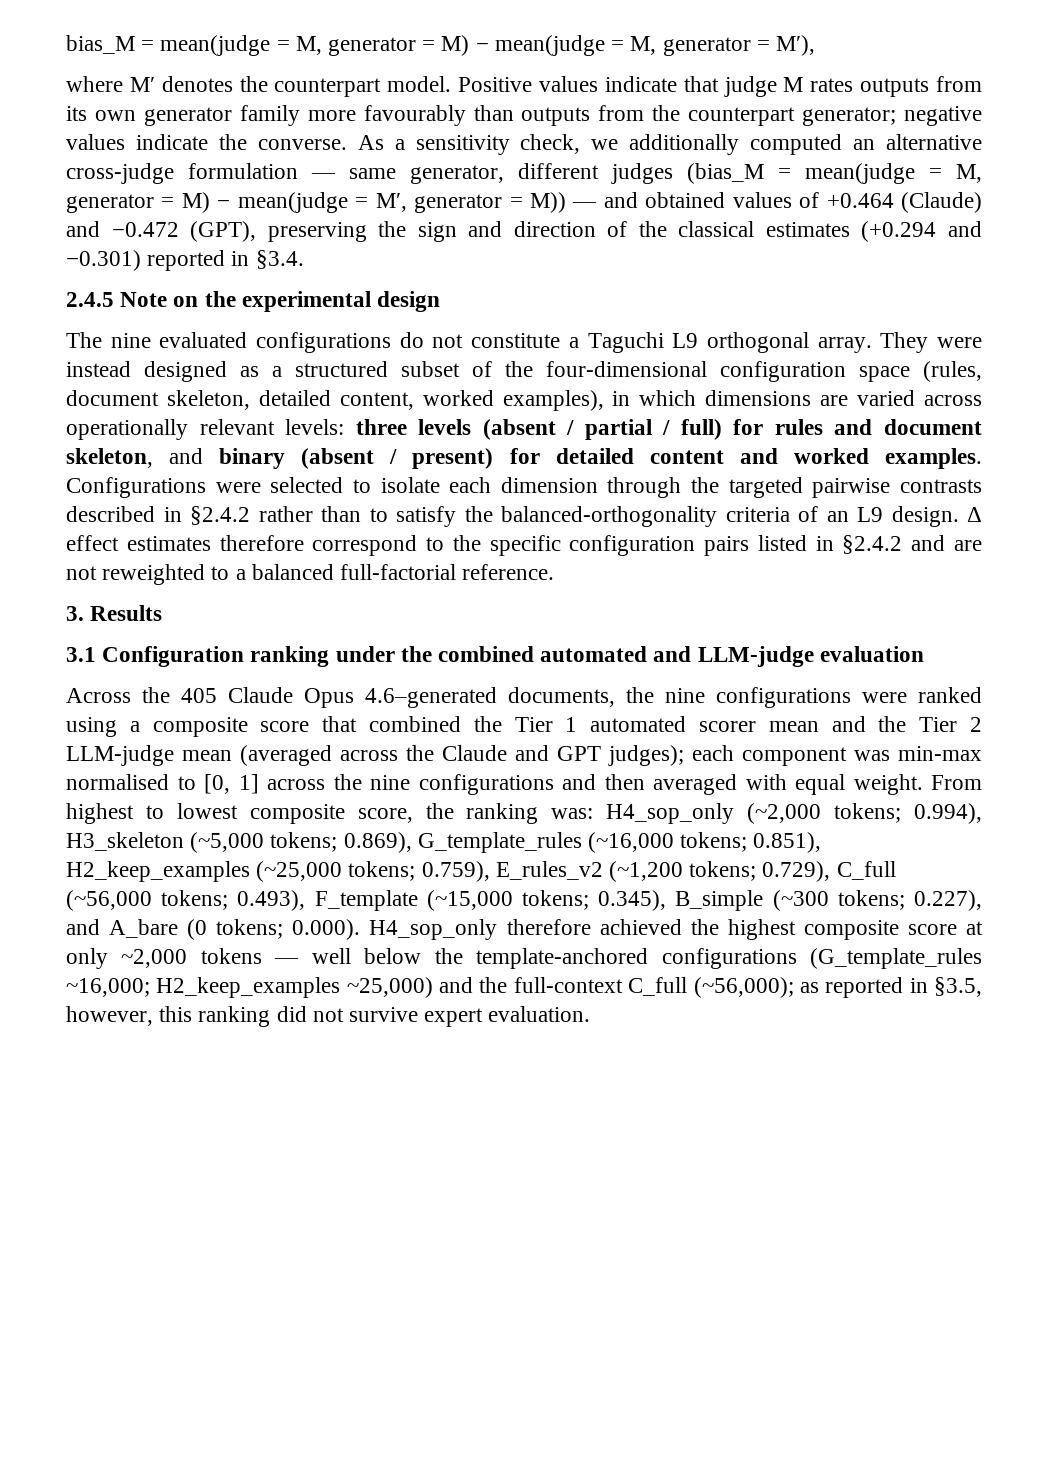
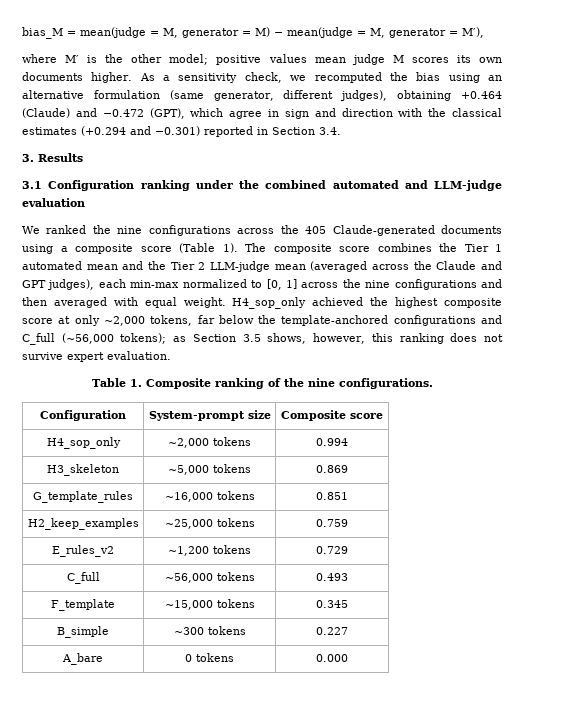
- where M′ denotes the counterpart model. Positive values indicate that judge M rates outputs from its own generator family more favourably than outputs from the counterpart generator; negative values indicate the converse.
+ where M′ is the other model; positive values mean judge M scores its own documents higher.
- As a sensitivity check, we additionally computed an alternative cross-judge formulation — same generator, different judges (bias_M = mean(judge = M, generator = M) − mean(judge = M′, generator = M)) — and obtained values of +0.464 (Claude) and −0.472 (GPT), preserving the sign and direction of the classical estimates (+0.294 and −0.301) reported in §3.4.
- 2.4.5 Note on the experimental design
- The nine evaluated configurations do not constitute a Taguchi L9 orthogonal array. They were instead designed as a structured subset of the four-dimensional configuration space (rules, document skeleton, detailed content, worked examples), in which dimensions are varied across operationally relevant levels: three levels (absent / partial / full) for rules and document skeleton, and binary (absent / present) for detailed content and worked examples. Configurations were selected to isolate each dimension through the targeted pairwise contrasts described in §2.4.2 rather than to satisfy the balanced-orthogonality criteria of an L9 design. Δ effect estimates therefore correspond to the specific configuration pairs listed in §2.4.2 and are not reweighted to a balanced full-factorial reference.
+ As a sensitivity check, we recomputed the bias using an alternative formulation (same generator, different judges), obtaining +0.464 (Claude) and −0.472 (GPT), which agree in sign and direction with the classical estimates (+0.294 and −0.301) reported in Section 3.4.
- Across the 405 Claude Opus 4.6–generated documents, the nine configurations were ranked using a composite score that combined the Tier 1 automated scorer mean and the Tier 2 LLM-judge mean (averaged across the Claude and GPT judges); each component was min-max normalised to [0, 1] across the nine configurations and then averaged with equal weight.
+ We ranked the nine configurations across the 405 Claude-generated documents using a composite score (Table 1). The composite score combines the Tier 1 automated mean and the Tier 2 LLM-judge mean (averaged across the Claude and GPT judges), each min-max normalized to [0, 1] across the nine configurations and then averaged with equal weight.
- From highest to lowest composite score, the ranking was: H4_sop_only (~2,000 tokens; 0.994), H3_skeleton (~5,000 tokens; 0.869), G_template_rules (~16,000 tokens; 0.851), H2_keep_examples (~25,000 tokens; 0.759), E_rules_v2 (~1,200 tokens; 0.729), C_full (~56,000 tokens; 0.493), F_template (~15,000 tokens; 0.345), B_simple (~300 tokens; 0.227), and A_bare (0 tokens; 0.000). H4_sop_only therefore achieved the highest composite score at only ~2,000 tokens — well below the template-anchored configurations (G_template_rules ~16,000; H2_keep_examples ~25,000) and the full-context C_full (~56,000); as reported in §3.5, however, this ranking did not survive expert evaluation.
+ H4_sop_only achieved the highest composite score at only ~2,000 tokens, far below the template-anchored configurations and C_full (~56,000 tokens); as Section 3.5 shows, however, this ranking does not survive expert evaluation.
+ Table 1. Composite ranking of the nine configurations.
+ Configuration | System-prompt size | Composite score
+ H4_sop_only | ~2,000 tokens | 0.994
+ H3_skeleton | ~5,000 tokens | 0.869
+ G_template_rules | ~16,000 tokens | 0.851
+ H2_keep_examples | ~25,000 tokens | 0.759
+ E_rules_v2 | ~1,200 tokens | 0.729
+ C_full | ~56,000 tokens | 0.493
+ F_template | ~15,000 tokens | 0.345
+ B_simple | ~300 tokens | 0.227
+ A_bare | 0 tokens | 0.000

